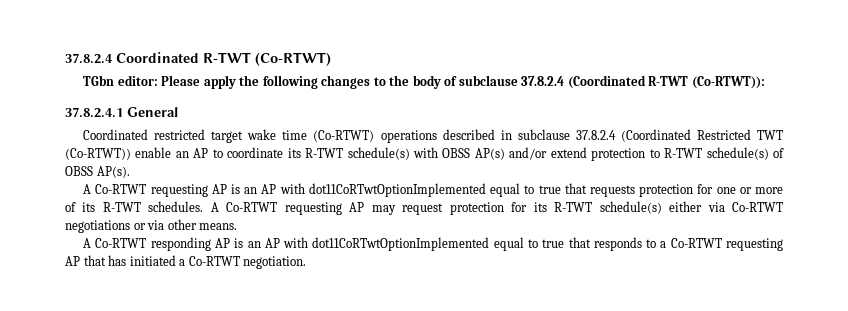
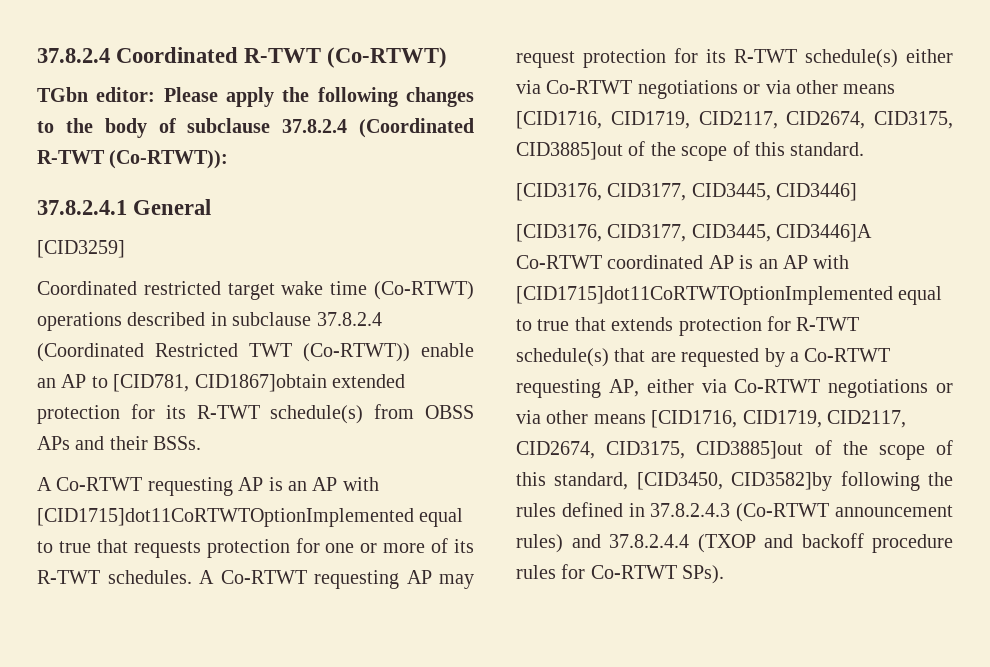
+ [CID3259]
- Coordinated restricted target wake time (Co-RTWT) operations described in subclause 37.8.2.4 (Coordinated Restricted TWT (Co-RTWT)) enable an AP to coordinate its R-TWT schedule(s) with OBSS AP(s) and/or extend protection to R-TWT schedule(s) of OBSS AP(s).
+ Coordinated restricted target wake time (Co-RTWT) operations described in subclause 37.8.2.4 (Coordinated Restricted TWT (Co-RTWT)) enable an AP to [CID781, CID1867]obtain extended protection for its R-TWT schedule(s) from OBSS APs and their BSSs.
- A Co-RTWT requesting AP is an AP with dot11CoRTwtOptionImplemented equal to true that requests protection for one or more of its R-TWT schedules.
+ A Co-RTWT requesting AP is an AP with [CID1715]dot11CoRTWTOptionImplemented equal to true that requests protection for one or more of its R-TWT schedules.
- A Co-RTWT requesting AP may request protection for its R-TWT schedule(s) either via Co-RTWT negotiations or via other means.
- A Co-RTWT responding AP is an AP with dot11CoRTwtOptionImplemented equal to true that responds to a Co-RTWT requesting AP that has initiated a Co-RTWT negotiation.
+ A Co-RTWT requesting AP may request protection for its R-TWT schedule(s) either via Co-RTWT negotiations or via other means [CID1716, CID1719, CID2117, CID2674, CID3175, CID3885]out of the scope of this standard.
+ [CID3176, CID3177, CID3445, CID3446]
+ [CID3176, CID3177, CID3445, CID3446]A Co-RTWT coordinated AP is an AP with [CID1715]dot11CoRTWTOptionImplemented equal to true that extends protection for R-TWT schedule(s) that are requested by a Co-RTWT requesting AP, either via Co-RTWT negotiations or via other means [CID1716, CID1719, CID2117, CID2674, CID3175, CID3885]out of the scope of this standard, [CID3450, CID3582]by following the rules defined in 37.8.2.4.3 (Co-RTWT announcement rules) and 37.8.2.4.4 (TXOP and backoff procedure rules for Co-RTWT SPs).

